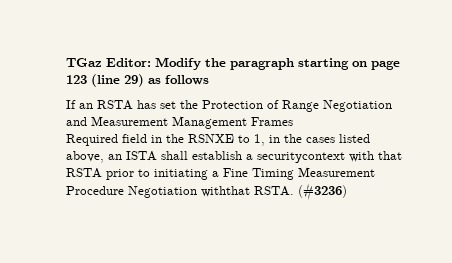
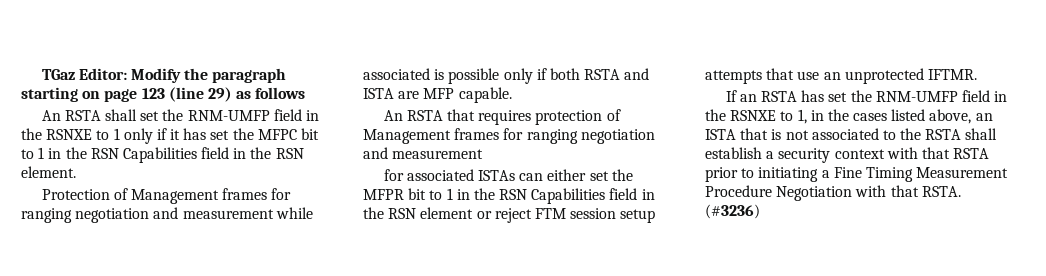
+ An RSTA shall set the RNM-UMFP field in the RSNXE to 1 only if it has set the MFPC bit to 1 in the RSN Capabilities field in the RSN element.
+ Protection of Management frames for ranging negotiation and measurement while associated is possible only if both RSTA and ISTA are MFP capable.
+ An RSTA that requires protection of Management frames for ranging negotiation and measurement
+ for associated ISTAs can either set the MFPR bit to 1 in the RSN Capabilities field in the RSN element or reject FTM session setup attempts that use an unprotected IFTMR.
- If an RSTA has set the Protection of Range Negotiation and Measurement Management Frames
- Required field in the RSNXE to 1, in the cases listed above, an ISTA shall establish a securitycontext with that RSTA prior to initiating a Fine Timing Measurement Procedure Negotiation withthat RSTA.
+ If an RSTA has set the RNM-UMFP field in the RSNXE to 1, in the cases listed above, an ISTA that is not associated to the RSTA shall establish a security context with that RSTA prior to initiating a Fine Timing Measurement Procedure Negotiation with that RSTA.

